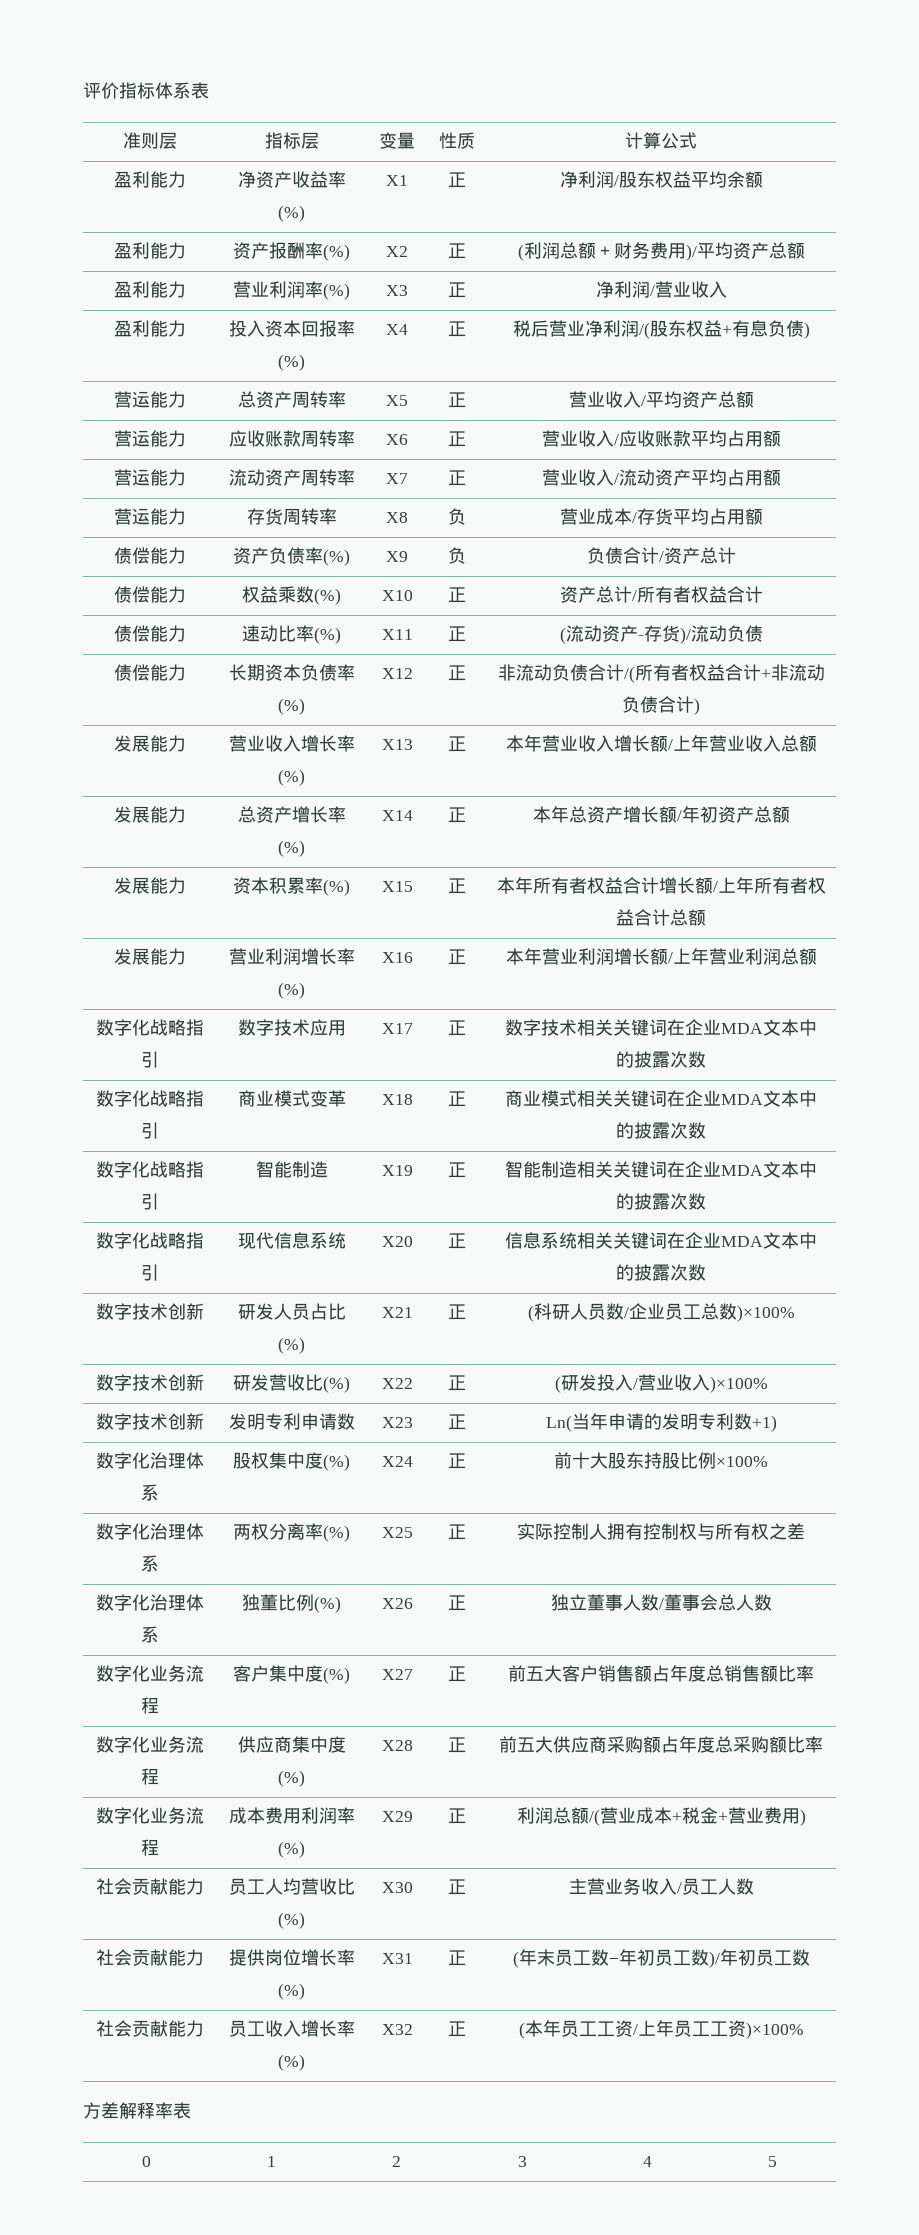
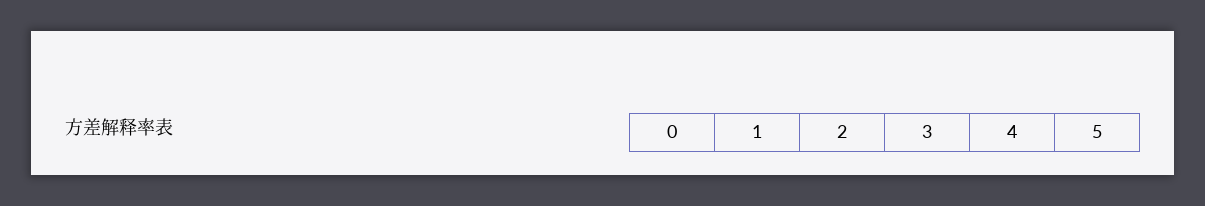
- 评价指标体系表
- 准则层 | 指标层 | 变量 | 性质 | 计算公式
- 盈利能力 | 净资产收益率(%) | X1 | 正 | 净利润/股东权益平均余额
- 盈利能力 | 资产报酬率(%) | X2 | 正 | (利润总额＋财务费用)/平均资产总额
- 盈利能力 | 营业利润率(%) | X3 | 正 | 净利润/营业收入
- 盈利能力 | 投入资本回报率(%) | X4 | 正 | 税后营业净利润/(股东权益+有息负债)
- 营运能力 | 总资产周转率 | X5 | 正 | 营业收入/平均资产总额
- 营运能力 | 应收账款周转率 | X6 | 正 | 营业收入/应收账款平均占用额
- 营运能力 | 流动资产周转率 | X7 | 正 | 营业收入/流动资产平均占用额
- 营运能力 | 存货周转率 | X8 | 负 | 营业成本/存货平均占用额
- 债偿能力 | 资产负债率(%) | X9 | 负 | 负债合计/资产总计
- 债偿能力 | 权益乘数(%) | X10 | 正 | 资产总计/所有者权益合计
- 债偿能力 | 速动比率(%) | X11 | 正 | (流动资产-存货)/流动负债
- 债偿能力 | 长期资本负债率(%) | X12 | 正 | 非流动负债合计/(所有者权益合计+非流动负债合计)
- 发展能力 | 营业收入增长率(%) | X13 | 正 | 本年营业收入增长额/上年营业收入总额
- 发展能力 | 总资产增长率(%) | X14 | 正 | 本年总资产增长额/年初资产总额
- 发展能力 | 资本积累率(%) | X15 | 正 | 本年所有者权益合计增长额/上年所有者权益合计总额
- 发展能力 | 营业利润增长率(%) | X16 | 正 | 本年营业利润增长额/上年营业利润总额
- 数字化战略指引 | 数字技术应用 | X17 | 正 | 数字技术相关关键词在企业MDA文本中的披露次数
- 数字化战略指引 | 商业模式变革 | X18 | 正 | 商业模式相关关键词在企业MDA文本中的披露次数
- 数字化战略指引 | 智能制造 | X19 | 正 | 智能制造相关关键词在企业MDA文本中的披露次数
- 数字化战略指引 | 现代信息系统 | X20 | 正 | 信息系统相关关键词在企业MDA文本中的披露次数
- 数字技术创新 | 研发人员占比(%) | X21 | 正 | (科研人员数/企业员工总数)×100%
- 数字技术创新 | 研发营收比(%) | X22 | 正 | (研发投入/营业收入)×100%
- 数字技术创新 | 发明专利申请数 | X23 | 正 | Ln(当年申请的发明专利数+1)
- 数字化治理体系 | 股权集中度(%) | X24 | 正 | 前十大股东持股比例×100%
- 数字化治理体系 | 两权分离率(%) | X25 | 正 | 实际控制人拥有控制权与所有权之差
- 数字化治理体系 | 独董比例(%) | X26 | 正 | 独立董事人数/董事会总人数
- 数字化业务流程 | 客户集中度(%) | X27 | 正 | 前五大客户销售额占年度总销售额比率
- 数字化业务流程 | 供应商集中度(%) | X28 | 正 | 前五大供应商采购额占年度总采购额比率
- 数字化业务流程 | 成本费用利润率(%) | X29 | 正 | 利润总额/(营业成本+税金+营业费用)
- 社会贡献能力 | 员工人均营收比(%) | X30 | 正 | 主营业务收入/员工人数
- 社会贡献能力 | 提供岗位增长率(%) | X31 | 正 | (年末员工数−年初员工数)/年初员工数
- 社会贡献能力 | 员工收入增长率(%) | X32 | 正 | (本年员工工资/上年员工工资)×100%

